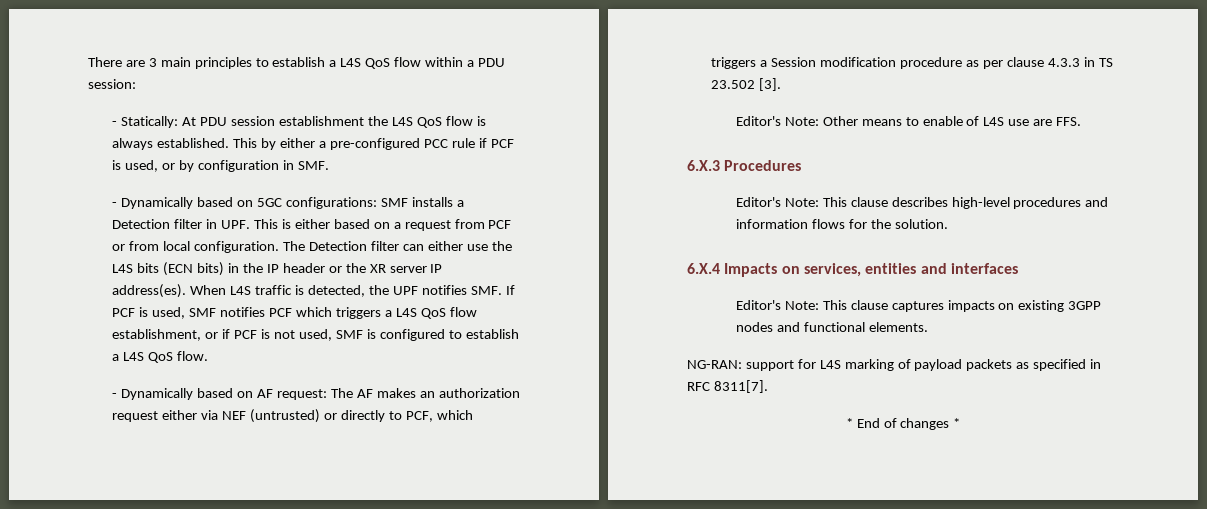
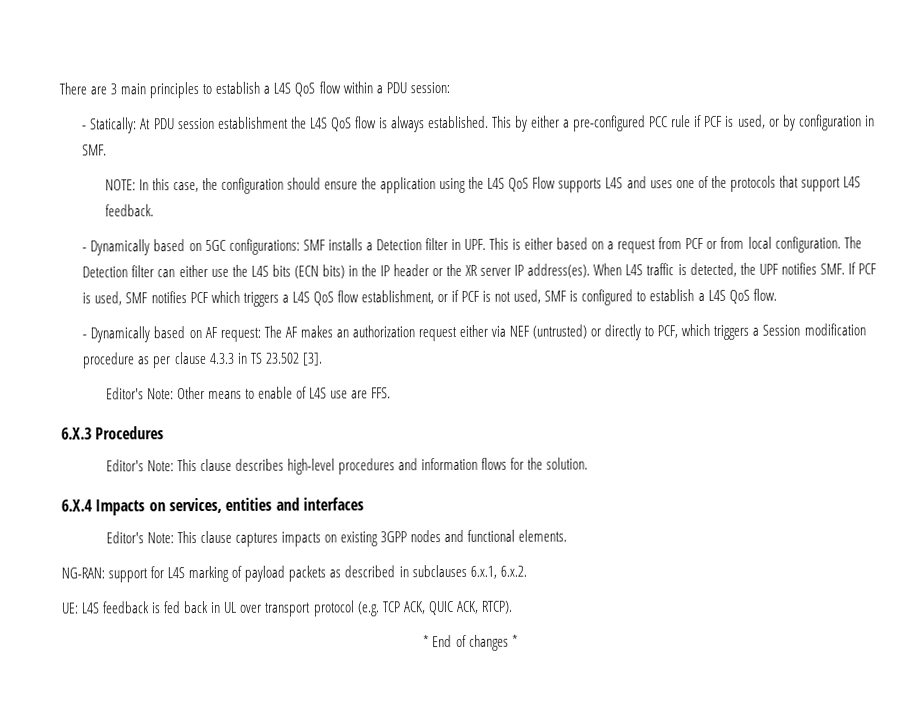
+ NOTE: In this case, the configuration should ensure the application using the L4S QoS Flow supports L4S and uses one of the protocols that support L4S feedback.
- NG-RAN: support for L4S marking of payload packets as specified in RFC 8311[7].
+ NG-RAN: support for L4S marking of payload packets as described in subclauses 6.x.1, 6.x.2.
+ UE: L4S feedback is fed back in UL over transport protocol (e.g. TCP ACK, QUIC ACK, RTCP).

